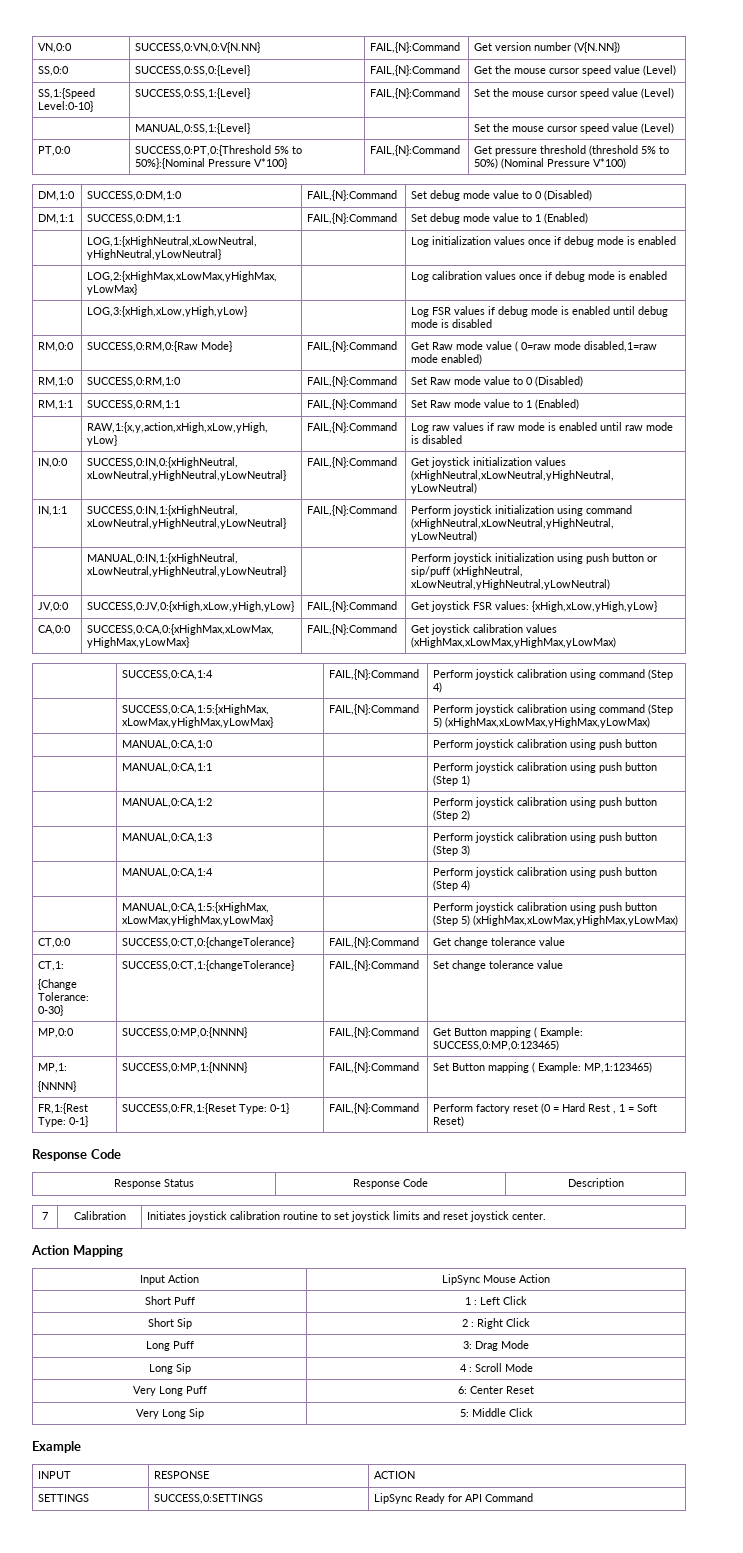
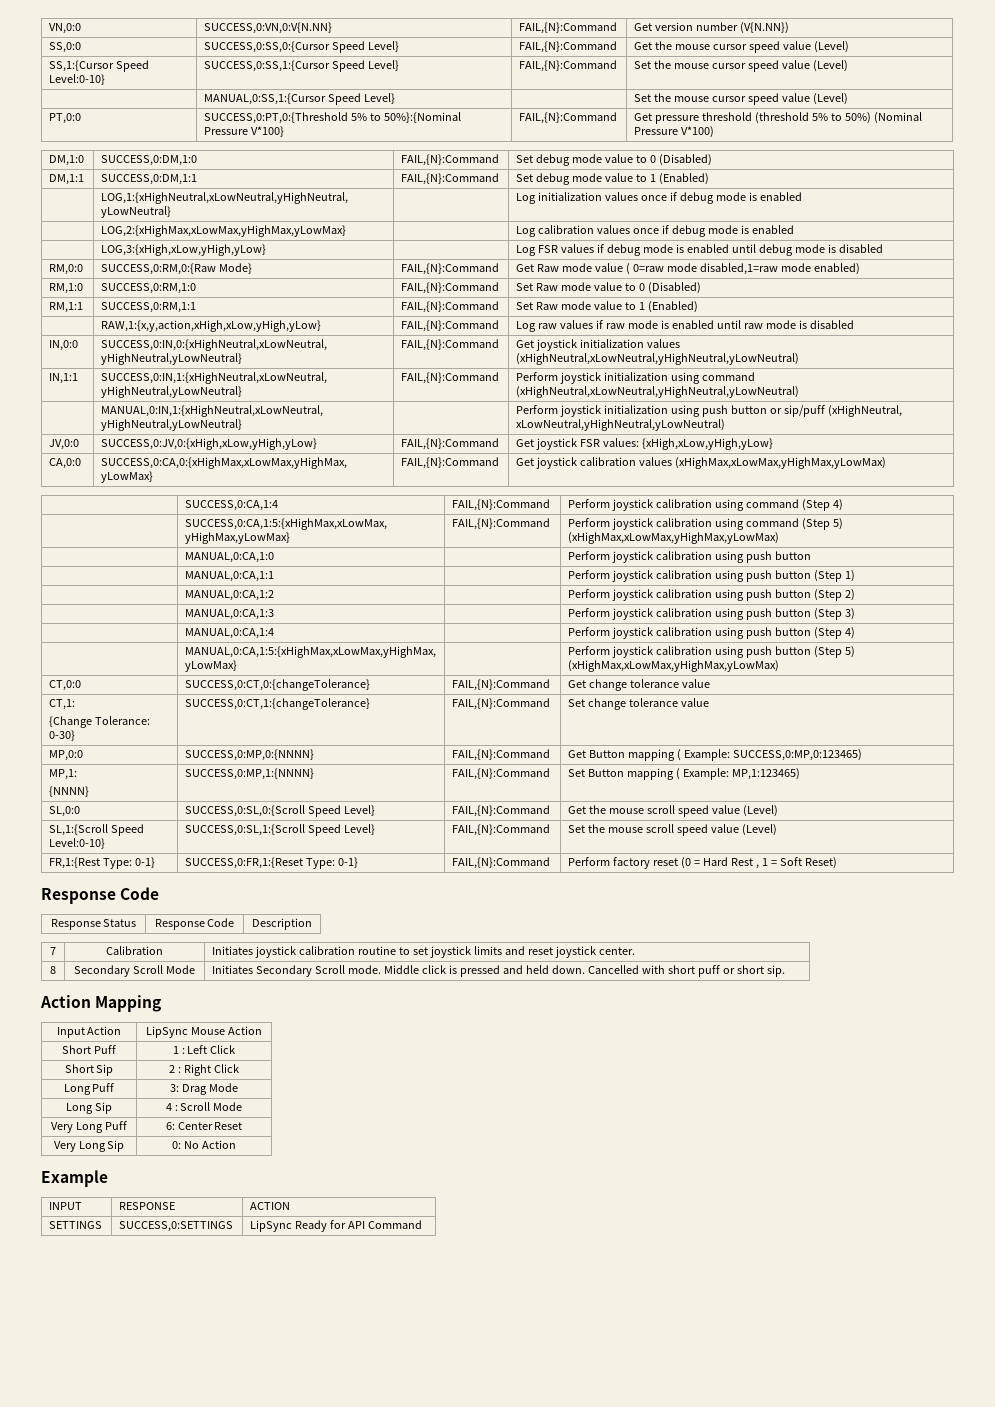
- SS,0:0 | SUCCESS,0:SS,0:{Level} | FAIL,{N}:Command | Get the mouse cursor speed value (Level)
+ SS,0:0 | SUCCESS,0:SS,0:{Cursor Speed Level} | FAIL,{N}:Command | Get the mouse cursor speed value (Level)
- SS,1:{Speed Level:0-10} | SUCCESS,0:SS,1:{Level} | FAIL,{N}:Command | Set the mouse cursor speed value (Level)
+ SS,1:{Cursor Speed Level:0-10} | SUCCESS,0:SS,1:{Cursor Speed Level} | FAIL,{N}:Command | Set the mouse cursor speed value (Level)
- | MANUAL,0:SS,1:{Level} | | Set the mouse cursor speed value (Level)
+ | MANUAL,0:SS,1:{Cursor Speed Level} | | Set the mouse cursor speed value (Level)
+ SL,0:0 | SUCCESS,0:SL,0:{Scroll Speed Level} | FAIL,{N}:Command | Get the mouse scroll speed value (Level)
+ SL,1:{Scroll Speed Level:0-10} | SUCCESS,0:SL,1:{Scroll Speed Level} | FAIL,{N}:Command | Set the mouse scroll speed value (Level)
+ 8 | Secondary Scroll Mode | Initiates Secondary Scroll mode. Middle click is pressed and held down. Cancelled with short puff or short sip.
- Very Long Sip | 5: Middle Click
+ Very Long Sip | 0: No Action

